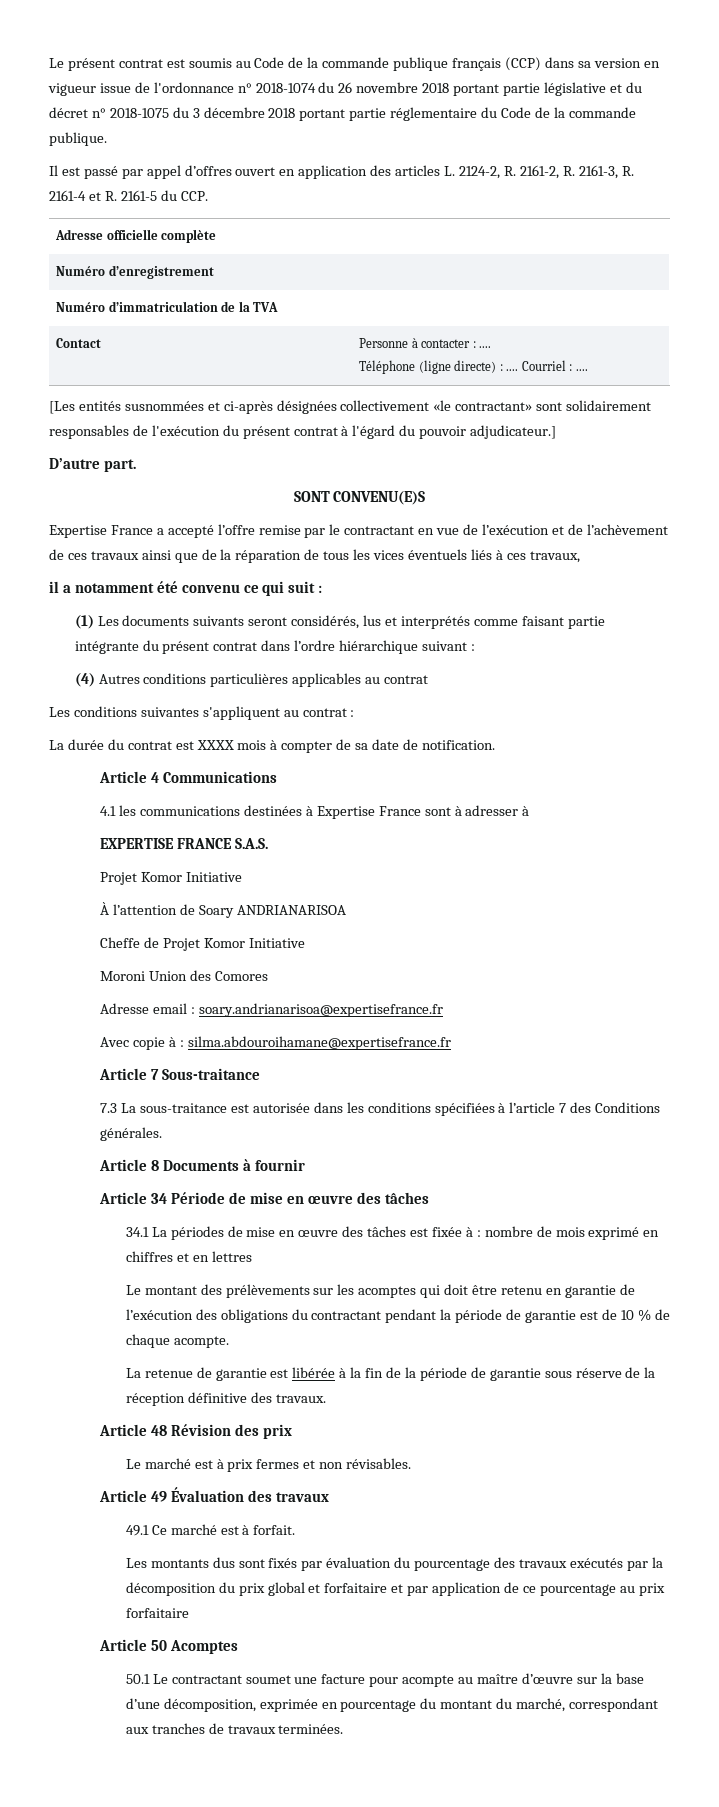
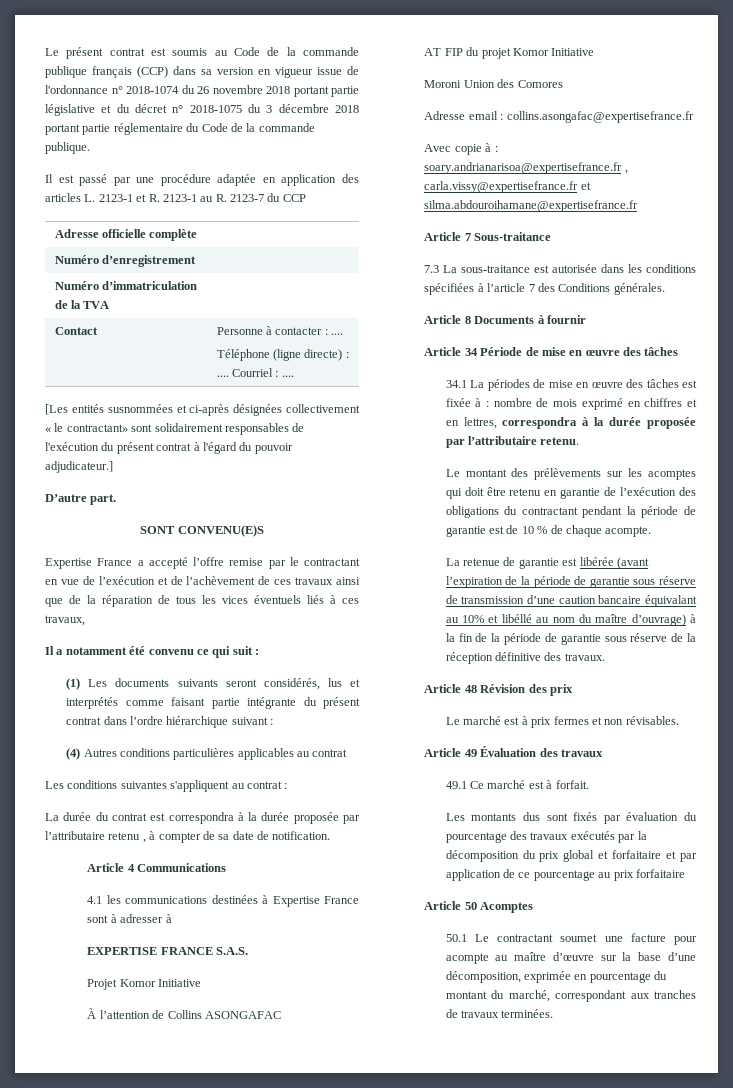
- Il est passé par appel d’offres ouvert en application des articles L. 2124-2, R. 2161-2, R. 2161-3, R. 2161-4 et R. 2161-5 du CCP.
+ Il est passé par une procédure adaptée en application des articles L. 2123-1 et R. 2123-1 au R. 2123-7 du CCP
- [Les entités susnommées et ci-après désignées collectivement «le contractant» sont solidairement responsables de l'exécution du présent contrat à l'égard du pouvoir adjudicateur.]
+ [Les entités susnommées et ci-après désignées collectivement « le contractant» sont solidairement responsables de l'exécution du présent contrat à l'égard du pouvoir adjudicateur.]
- il a notamment été convenu ce qui suit :
+ Il a notamment été convenu ce qui suit :
- La durée du contrat est XXXX mois à compter de sa date de notification.
+ La durée du contrat est correspondra à la durée proposée par l’attributaire retenu , à compter de sa date de notification.
- À l’attention de Soary ANDRIANARISOA
- Cheffe de Projet Komor Initiative
+ À l’attention de Collins ASONGAFAC
+ AT FIP du projet Komor Initiative
- Adresse email : soary.andrianarisoa@expertisefrance.fr
+ Adresse email : collins.asongafac@expertisefrance.fr
- Avec copie à : silma.abdouroihamane@expertisefrance.fr
+ Avec copie à : soary.andrianarisoa@expertisefrance.fr , carla.vissy@expertisefrance.fr et silma.abdouroihamane@expertisefrance.fr
- 34.1 La périodes de mise en œuvre des tâches est fixée à : nombre de mois exprimé en chiffres et en lettres
+ 34.1 La périodes de mise en œuvre des tâches est fixée à : nombre de mois exprimé en chiffres et en lettres, correspondra à la durée proposée par l’attributaire retenu.
- La retenue de garantie est libérée à la fin de la période de garantie sous réserve de la réception définitive des travaux.
+ La retenue de garantie est libérée (avant l’expiration de la période de garantie sous réserve de transmission d’une caution bancaire équivalant au 10% et libéllé au nom du maître d’ouvrage) à la fin de la période de garantie sous réserve de la réception définitive des travaux.

